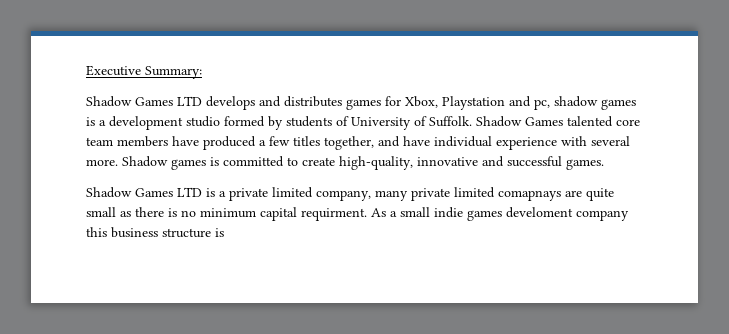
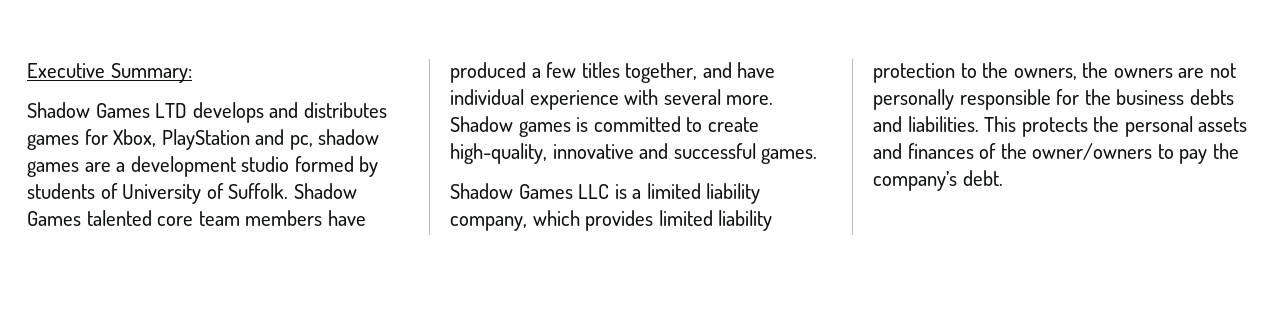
- Shadow Games LTD develops and distributes games for Xbox, Playstation and pc, shadow games is a development studio formed by students of University of Suffolk.
+ Shadow Games LTD develops and distributes games for Xbox, PlayStation and pc, shadow games are a development studio formed by students of University of Suffolk.
- Shadow Games LTD is a private limited company, many private limited comapnays are quite small as there is no minimum capital requirment. As a small indie games develoment company this business structure is
+ Shadow Games LLC is a limited liability company, which provides limited liability protection to the owners, the owners are not personally responsible for the business debts and liabilities. This protects the personal assets and finances of the owner/owners to pay the company’s debt.

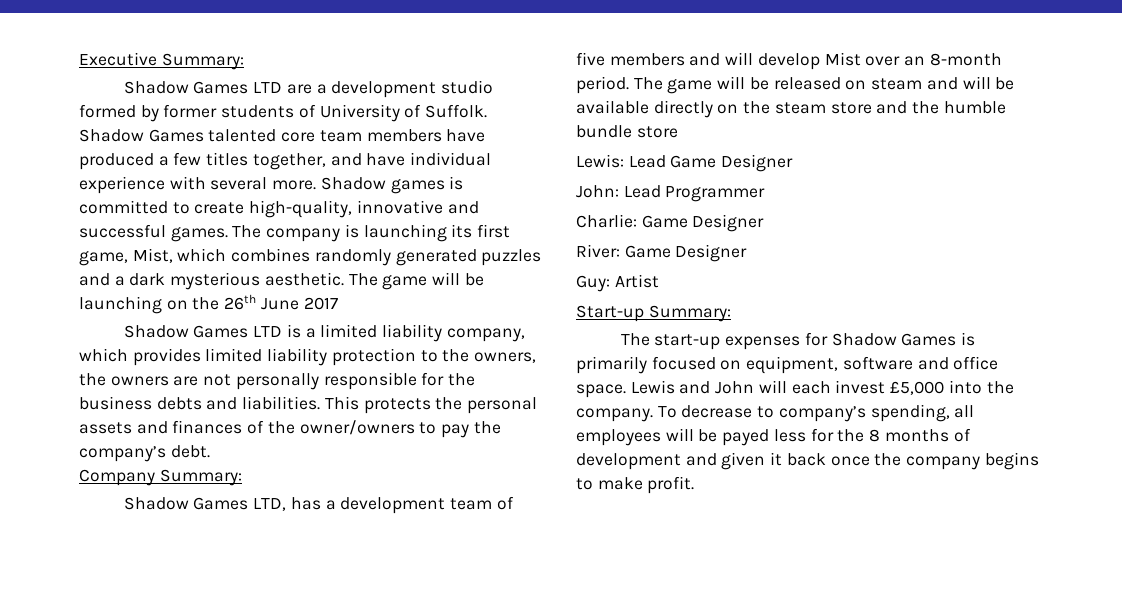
- Shadow Games LTD develops and distributes games for Xbox, PlayStation and pc, shadow games are a development studio formed by students of University of Suffolk.
+ Shadow Games LTD are a development studio formed by former students of University of Suffolk.
- Shadow games is committed to create high-quality, innovative and successful games.
- Shadow Games LLC is a limited liability company, which provides limited liability protection to the owners, the owners are not personally responsible for the business debts and liabilities.
+ Shadow games is committed to create high-quality, innovative and successful games. The company is launching its first game, Mist, which combines randomly generated puzzles and a dark mysterious aesthetic. The game will be launching on the 26th June 2017
+ Shadow Games LTD is a limited liability company, which provides limited liability protection to the owners, the owners are not personally responsible for the business debts and liabilities.
+ Company Summary:
+ Shadow Games LTD, has a development team of five members and will develop Mist over an 8-month period. The game will be released on steam and will be available directly on the steam store and the humble bundle store
+ Lewis: Lead Game Designer
+ John: Lead Programmer
+ Charlie: Game Designer
+ River: Game Designer
+ Guy: Artist
+ Start-up Summary:
+ The start-up expenses for Shadow Games is primarily focused on equipment, software and office space. Lewis and John will each invest £5,000 into the company. To decrease to company’s spending, all employees will be payed less for the 8 months of development and given it back once the company begins to make profit.

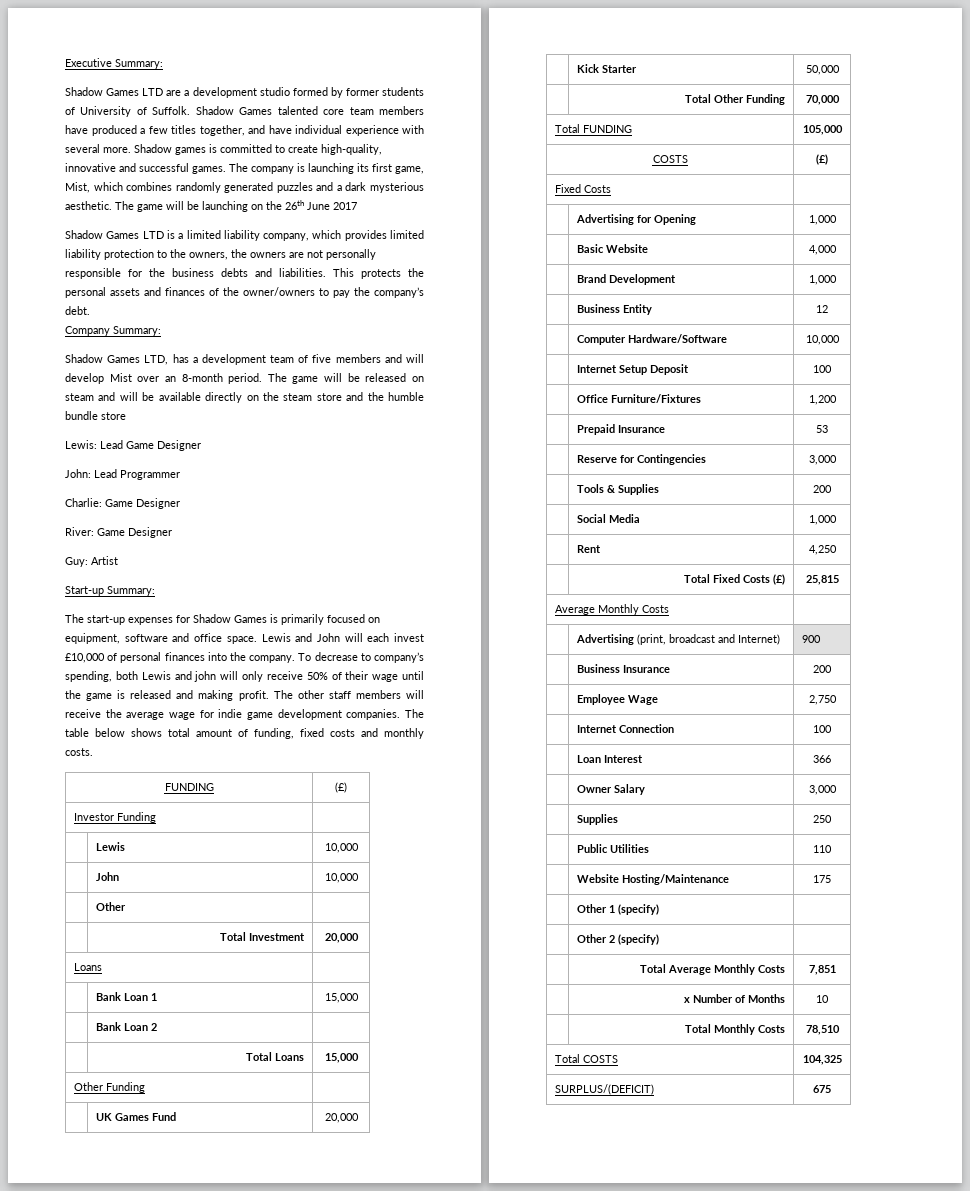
- Lewis and John will each invest £5,000 into the company.
+ Lewis and John will each invest £10,000 of personal finances into the company.
- To decrease to company’s spending, all employees will be payed less for the 8 months of development and given it back once the company begins to make profit.
+ To decrease to company’s spending, both Lewis and john will only receive 50% of their wage until the game is released and making profit. The other staff members will receive the average wage for indie game development companies. The table below shows total amount of funding, fixed costs and monthly costs.
+ FUNDING | (£)
+ Investor Funding |
+ | Lewis | 10,000
+ | John | 10,000
+ | Other |
+ | Total Investment | 20,000
+ Loans |
+ | Bank Loan 1 | 15,000
+ | Bank Loan 2 |
+ | Total Loans | 15,000
+ Other Funding |
+ | UK Games Fund | 20,000
+ | Kick Starter | 50,000
+ | Total Other Funding | 70,000
+ Total FUNDING | 105,000
+ COSTS | (£)
+ Fixed Costs |
+ | Advertising for Opening | 1,000
+ | Basic Website | 4,000
+ | Brand Development | 1,000
+ | Business Entity | 12
+ | Computer Hardware/Software | 10,000
+ | Internet Setup Deposit | 100
+ | Office Furniture/Fixtures | 1,200
+ | Prepaid Insurance | 53
+ | Reserve for Contingencies | 3,000
+ | Tools & Supplies | 200
+ | Social Media | 1,000
+ | Rent | 4,250
+ | Total Fixed Costs (£) | 25,815
+ Average Monthly Costs |
+ | Advertising (print, broadcast and Internet) | 900
+ | Business Insurance | 200
+ | Employee Wage | 2,750
+ | Internet Connection | 100
+ | Loan Interest | 366
+ | Owner Salary | 3,000
+ | Supplies | 250
+ | Public Utilities | 110
+ | Website Hosting/Maintenance | 175
+ | Other 1 (specify) |
+ | Other 2 (specify) |
+ | Total Average Monthly Costs | 7,851
+ | x Number of Months | 10
+ | Total Monthly Costs | 78,510
+ Total COSTS | 104,325
+ SURPLUS/(DEFICIT) | 675

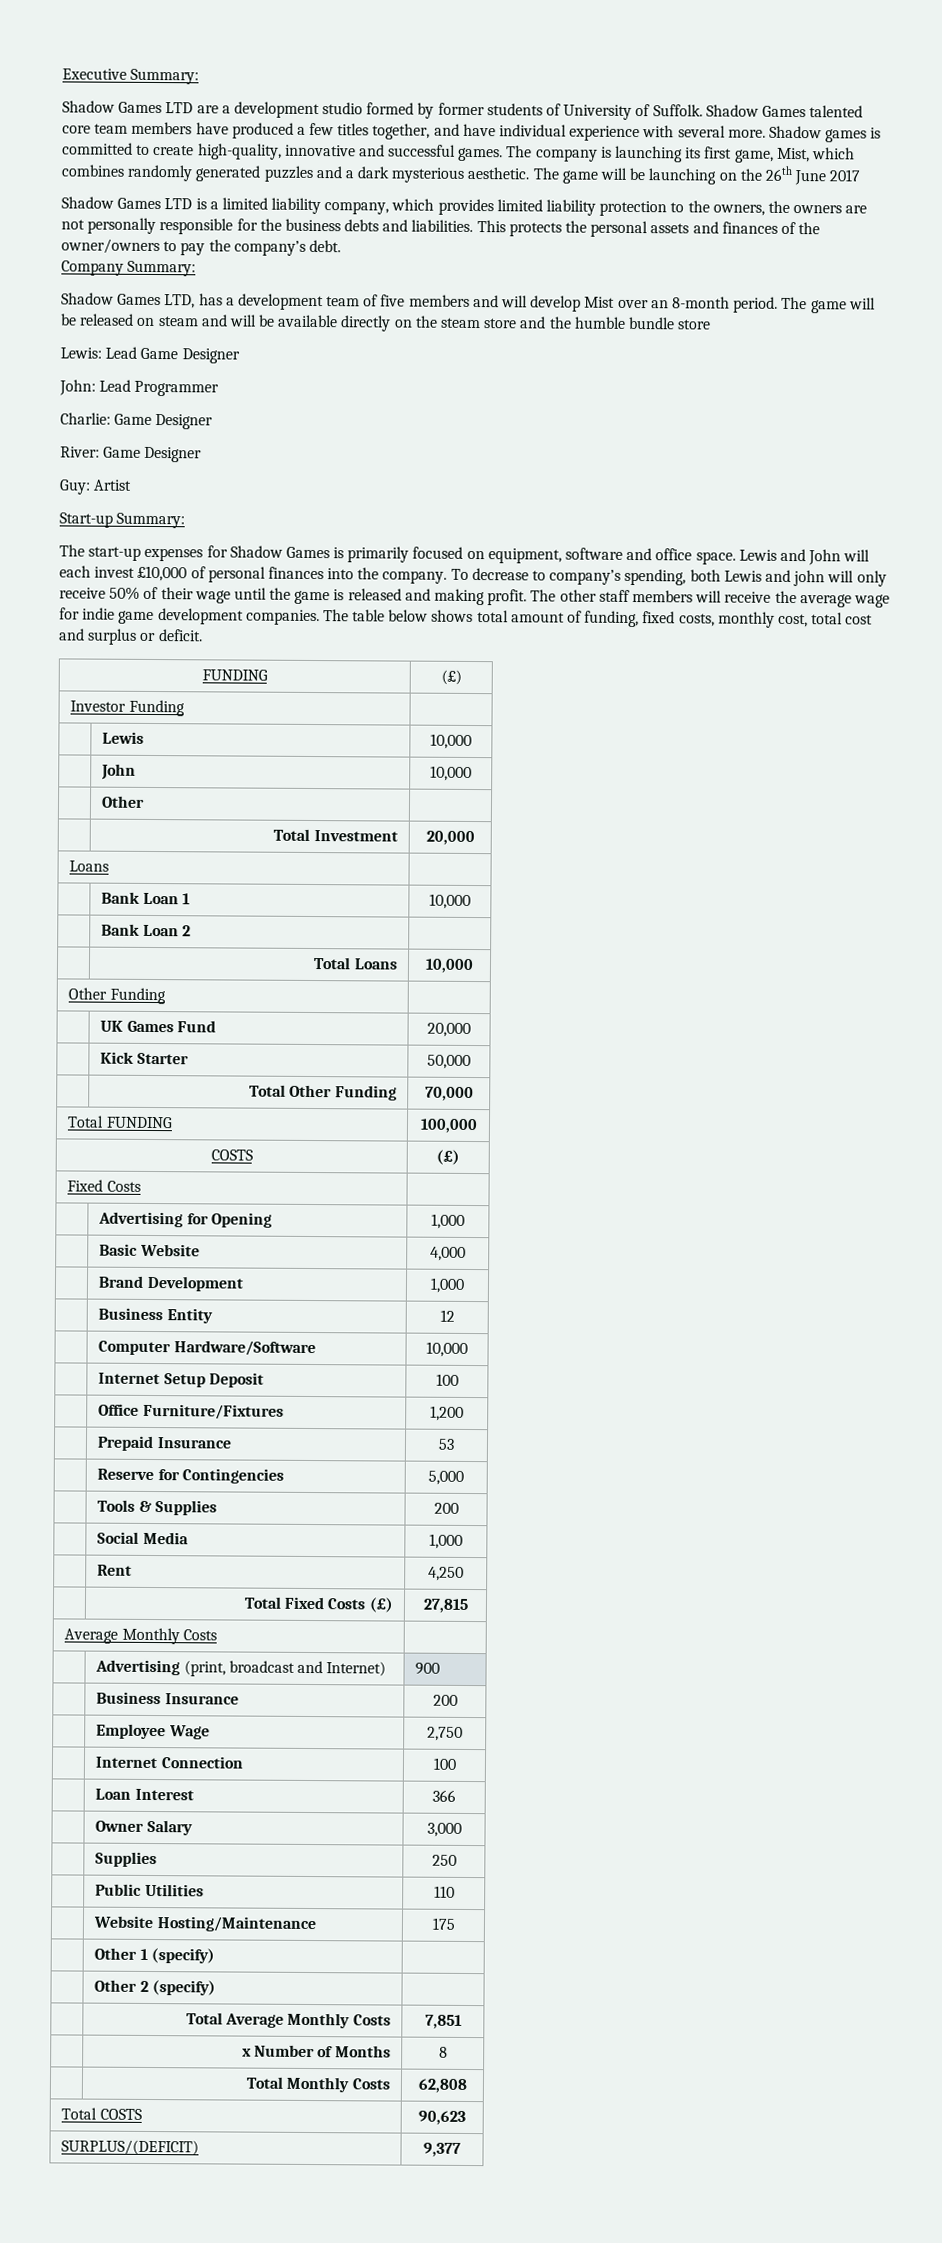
- The table below shows total amount of funding, fixed costs and monthly costs.
+ The table below shows total amount of funding, fixed costs, monthly cost, total cost and surplus or deficit.
- | Bank Loan 1 | 15,000
+ | Bank Loan 1 | 10,000
- | Total Loans | 15,000
+ | Total Loans | 10,000
- Total FUNDING | 105,000
+ Total FUNDING | 100,000
- | Reserve for Contingencies | 3,000
+ | Reserve for Contingencies | 5,000
- | Total Fixed Costs (£) | 25,815
+ | Total Fixed Costs (£) | 27,815
- | x Number of Months | 10
+ | x Number of Months | 8
- | Total Monthly Costs | 78,510
+ | Total Monthly Costs | 62,808
- Total COSTS | 104,325
+ Total COSTS | 90,623
- SURPLUS/(DEFICIT) | 675
+ SURPLUS/(DEFICIT) | 9,377

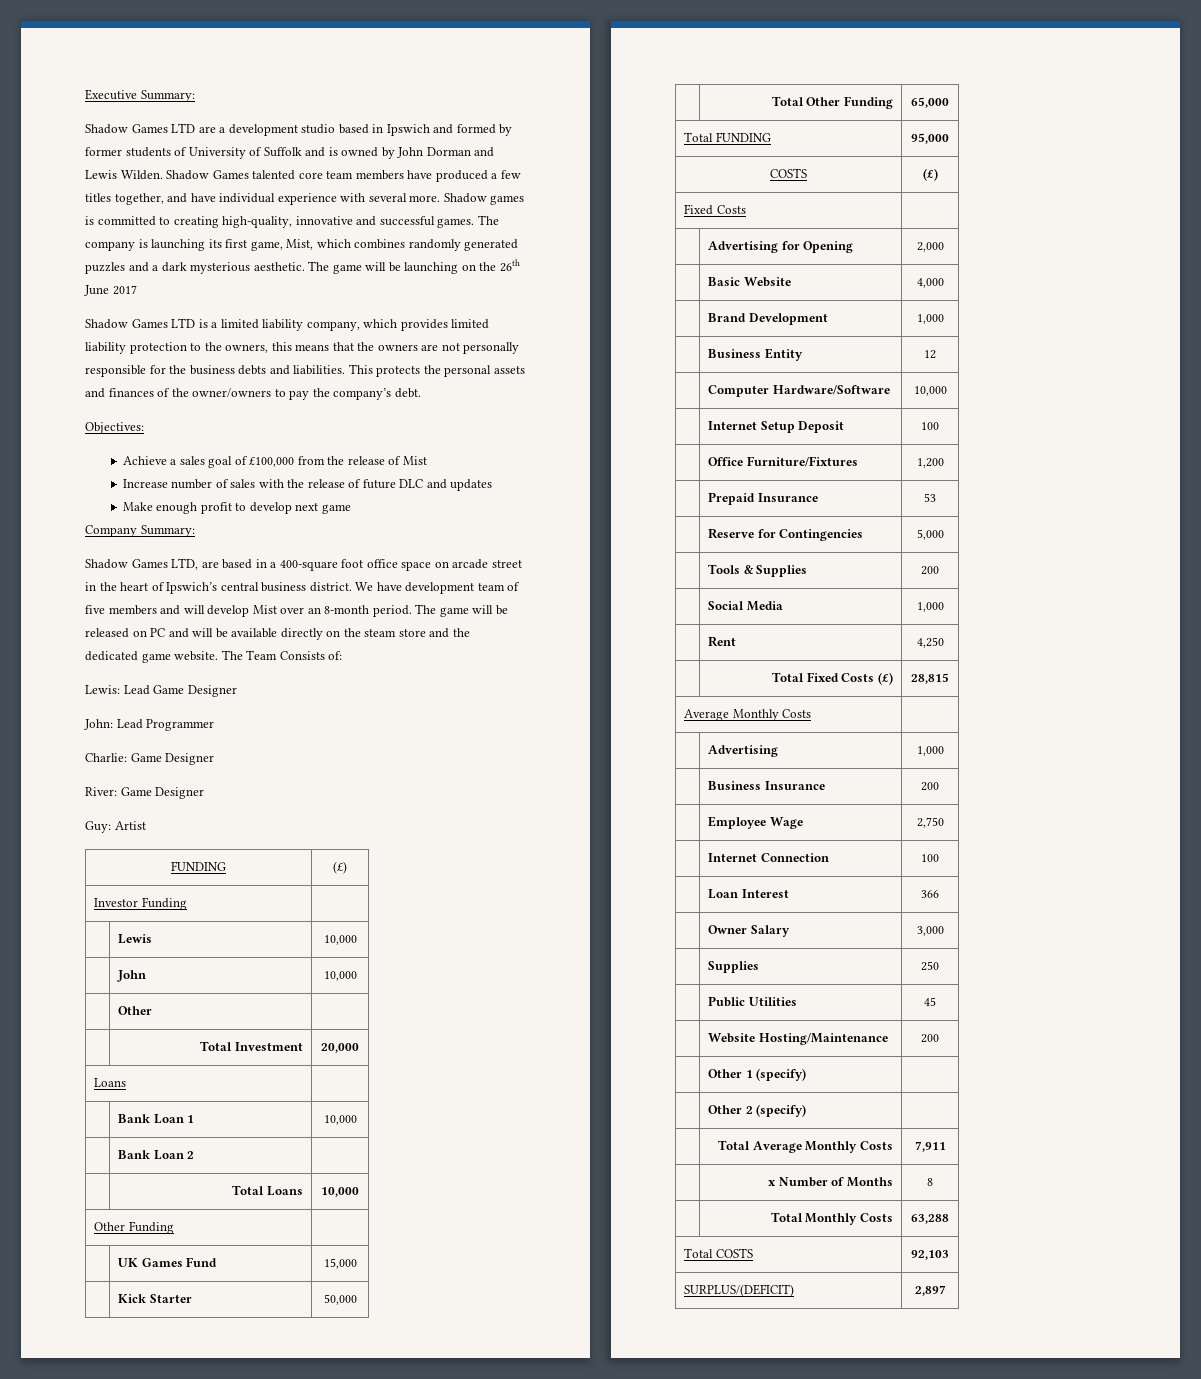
- Shadow Games LTD are a development studio formed by former students of University of Suffolk.
+ Shadow Games LTD are a development studio based in Ipswich and formed by former students of University of Suffolk and is owned by John Dorman and Lewis Wilden.
- Shadow games is committed to create high-quality, innovative and successful games.
+ Shadow games is committed to creating high-quality, innovative and successful games.
- Shadow Games LTD is a limited liability company, which provides limited liability protection to the owners, the owners are not personally responsible for the business debts and liabilities.
+ Shadow Games LTD is a limited liability company, which provides limited liability protection to the owners, this means that the owners are not personally responsible for the business debts and liabilities.
+ Objectives:
+ Achieve a sales goal of £100,000 from the release of Mist
+ Increase number of sales with the release of future DLC and updates
+ Make enough profit to develop next game
- Shadow Games LTD, has a development team of five members and will develop Mist over an 8-month period.
+ Shadow Games LTD, are based in a 400-square foot office space on arcade street in the heart of Ipswich’s central business district. We have development team of five members and will develop Mist over an 8-month period.
- The game will be released on steam and will be available directly on the steam store and the humble bundle store
+ The game will be released on PC and will be available directly on the steam store and the dedicated game website. The Team Consists of:
- Start-up Summary:
- The start-up expenses for Shadow Games is primarily focused on equipment, software and office space. Lewis and John will each invest £10,000 of personal finances into the company. To decrease to company’s spending, both Lewis and john will only receive 50% of their wage until the game is released and making profit. The other staff members will receive the average wage for indie game development companies. The table below shows total amount of funding, fixed costs, monthly cost, total cost and surplus or deficit.
- | UK Games Fund | 20,000
+ | UK Games Fund | 15,000
- | Total Other Funding | 70,000
+ | Total Other Funding | 65,000
- Total FUNDING | 100,000
+ Total FUNDING | 95,000
- | Advertising for Opening | 1,000
+ | Advertising for Opening | 2,000
- | Total Fixed Costs (£) | 27,815
+ | Total Fixed Costs (£) | 28,815
- | Advertising (print, broadcast and Internet) | 900
+ | Advertising | 1,000
- | Public Utilities | 110
+ | Public Utilities | 45
- | Website Hosting/Maintenance | 175
+ | Website Hosting/Maintenance | 200
- | Total Average Monthly Costs | 7,851
+ | Total Average Monthly Costs | 7,911
- | Total Monthly Costs | 62,808
+ | Total Monthly Costs | 63,288
- Total COSTS | 90,623
+ Total COSTS | 92,103
- SURPLUS/(DEFICIT) | 9,377
+ SURPLUS/(DEFICIT) | 2,897

